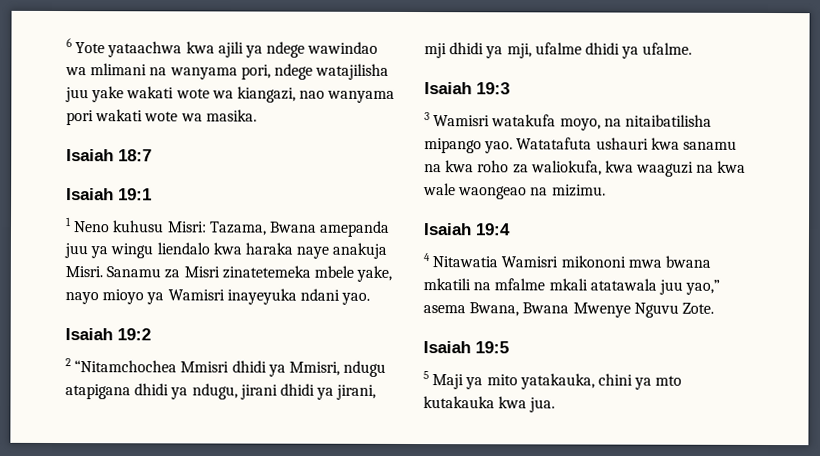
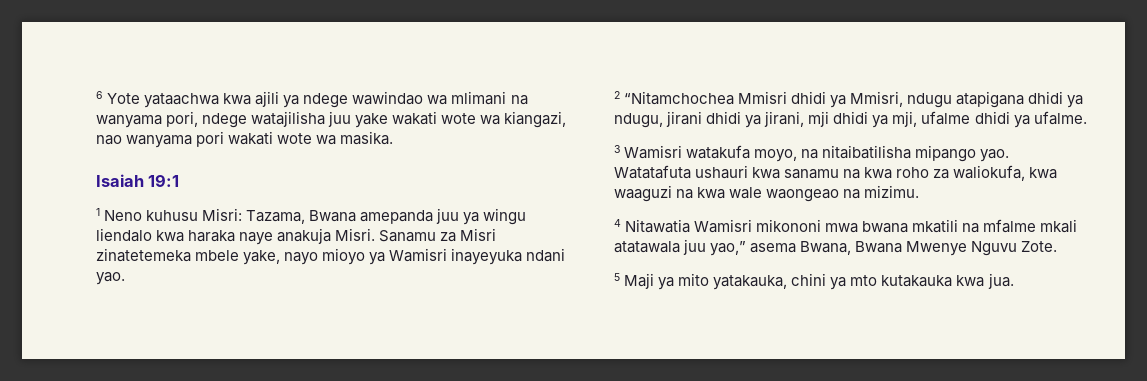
- Isaiah 18:7
- Isaiah 19:2
- Isaiah 19:3
- Isaiah 19:4
- Isaiah 19:5

